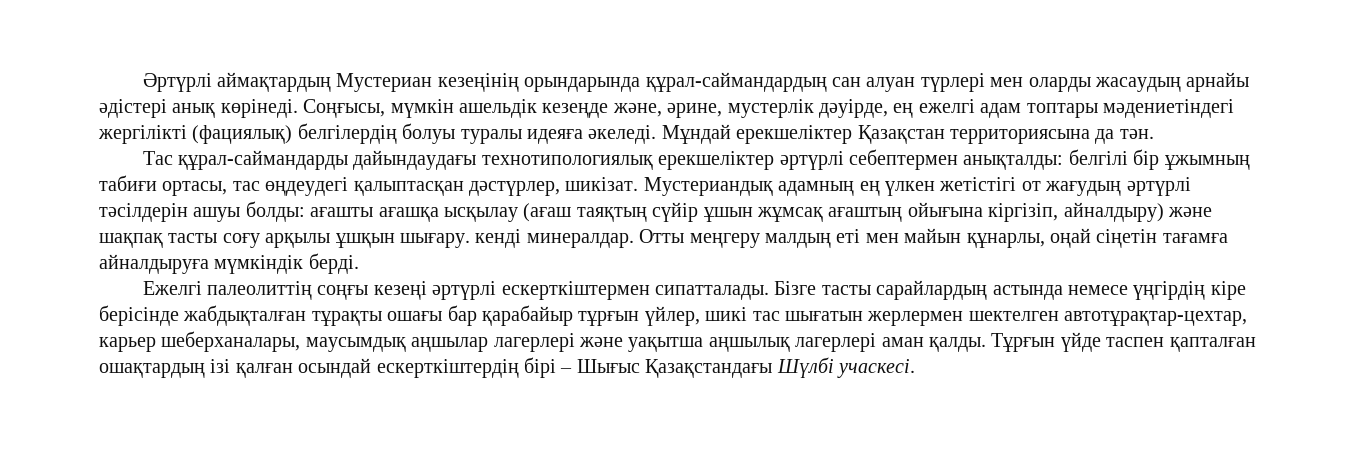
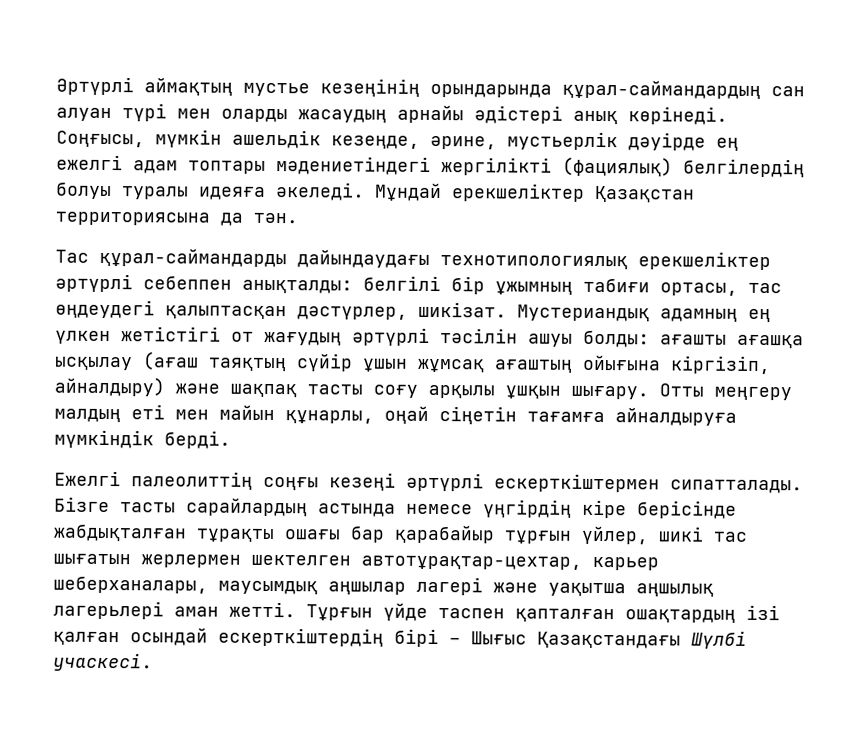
- Әртүрлі аймақтардың Мустериан кезеңінің орындарында құрал-саймандардың сан алуан түрлері мен оларды жасаудың арнайы әдістері анық көрінеді.
+ Әртүрлі аймақтың мустье кезеңінің орындарында құрал-саймандардың сан алуан түрі мен оларды жасаудың арнайы әдістері анық көрінеді.
- Соңғысы, мүмкін ашельдік кезеңде және, әрине, мустерлік дәуірде, ең ежелгі адам топтары мәдениетіндегі жергілікті (фациялық) белгілердің болуы туралы идеяға әкеледі.
+ Соңғысы, мүмкін ашельдік кезеңде, әрине, мустьерлік дәуірде ең ежелгі адам топтары мәдениетіндегі жергілікті (фациялық) белгілердің болуы туралы идеяға әкеледі.
- Тас құрал-саймандарды дайындаудағы технотипологиялық ерекшеліктер әртүрлі себептермен анықталды: белгілі бір ұжымның табиғи ортасы, тас өңдеудегі қалыптасқан дәстүрлер, шикізат.
+ Тас құрал-саймандарды дайындаудағы технотипологиялық ерекшеліктер әртүрлі себеппен анықталды: белгілі бір ұжымның табиғи ортасы, тас өңдеудегі қалыптасқан дәстүрлер, шикізат.
- Мустериандық адамның ең үлкен жетістігі от жағудың әртүрлі тәсілдерін ашуы болды: ағашты ағашқа ысқылау (ағаш таяқтың сүйір ұшын жұмсақ ағаштың ойығына кіргізіп, айналдыру) және шақпақ тасты соғу арқылы ұшқын шығару. кенді минералдар.
+ Мустериандық адамның ең үлкен жетістігі от жағудың әртүрлі тәсілін ашуы болды: ағашты ағашқа ысқылау (ағаш таяқтың сүйір ұшын жұмсақ ағаштың ойығына кіргізіп, айналдыру) және шақпақ тасты соғу арқылы ұшқын шығару.
- Бізге тасты сарайлардың астында немесе үңгірдің кіре берісінде жабдықталған тұрақты ошағы бар қарабайыр тұрғын үйлер, шикі тас шығатын жерлермен шектелген автотұрақтар-цехтар, карьер шеберханалары, маусымдық аңшылар лагерлері және уақытша аңшылық лагерлері аман қалды.
+ Бізге тасты сарайлардың астында немесе үңгірдің кіре берісінде жабдықталған тұрақты ошағы бар қарабайыр тұрғын үйлер, шикі тас шығатын жерлермен шектелген автотұрақтар-цехтар, карьер шеберханалары, маусымдық аңшылар лагері және уақытша аңшылық лагерьлері аман жетті.

